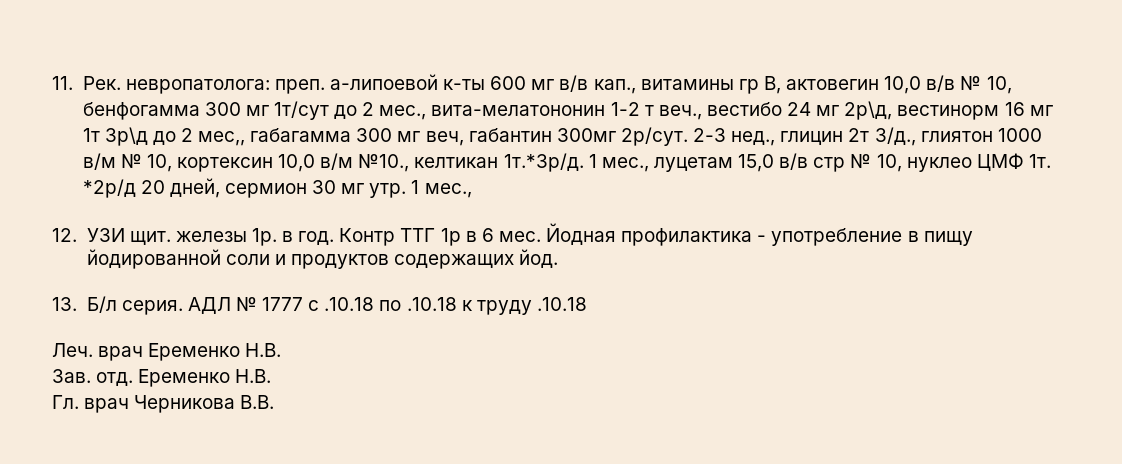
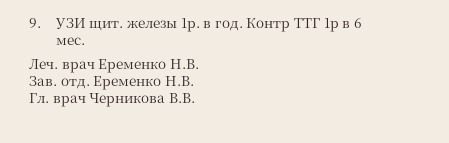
- 11. Рек. невропатолога: преп. а-липоевой к-ты 600 мг в/в кап., витамины гр В, актовегин 10,0 в/в № 10, бенфогамма 300 мг 1т/сут до 2 мес., вита-мелатононин 1-2 т веч., вестибо 24 мг 2р\д, вестинорм 16 мг 1т 3р\д до 2 мес,, габагамма 300 мг веч, габантин 300мг 2р/сут. 2-3 нед., глицин 2т 3/д., глиятон 1000 в/м № 10, кортексин 10,0 в/м №10., келтикан 1т.*3р/д. 1 мес., луцетам 15,0 в/в стр № 10, нуклео ЦМФ 1т. *2р/д 20 дней, сермион 30 мг утр. 1 мес.,
- 12. УЗИ щит. железы 1р. в год.
+ 9. УЗИ щит. железы 1р. в год.
- Йодная профилактика - употребление в пищу йодированной соли и продуктов содержащих йод.
- 13. Б/л серия. АДЛ № 1777 с .10.18 по .10.18 к труду .10.18

